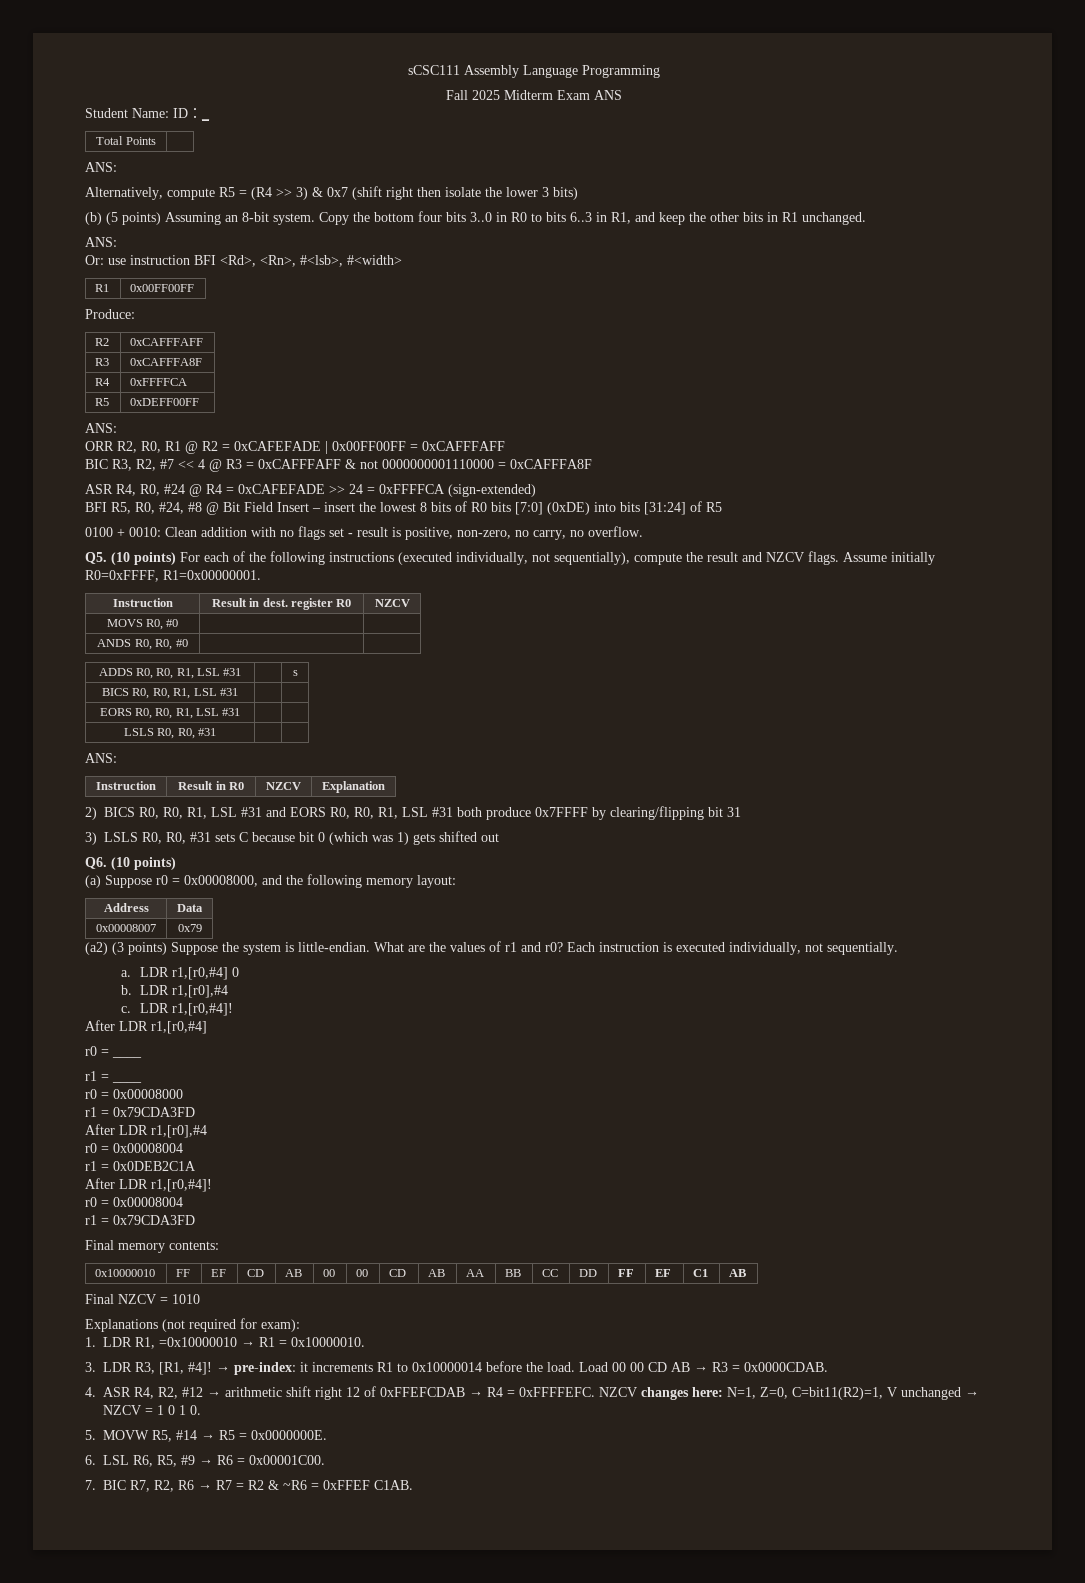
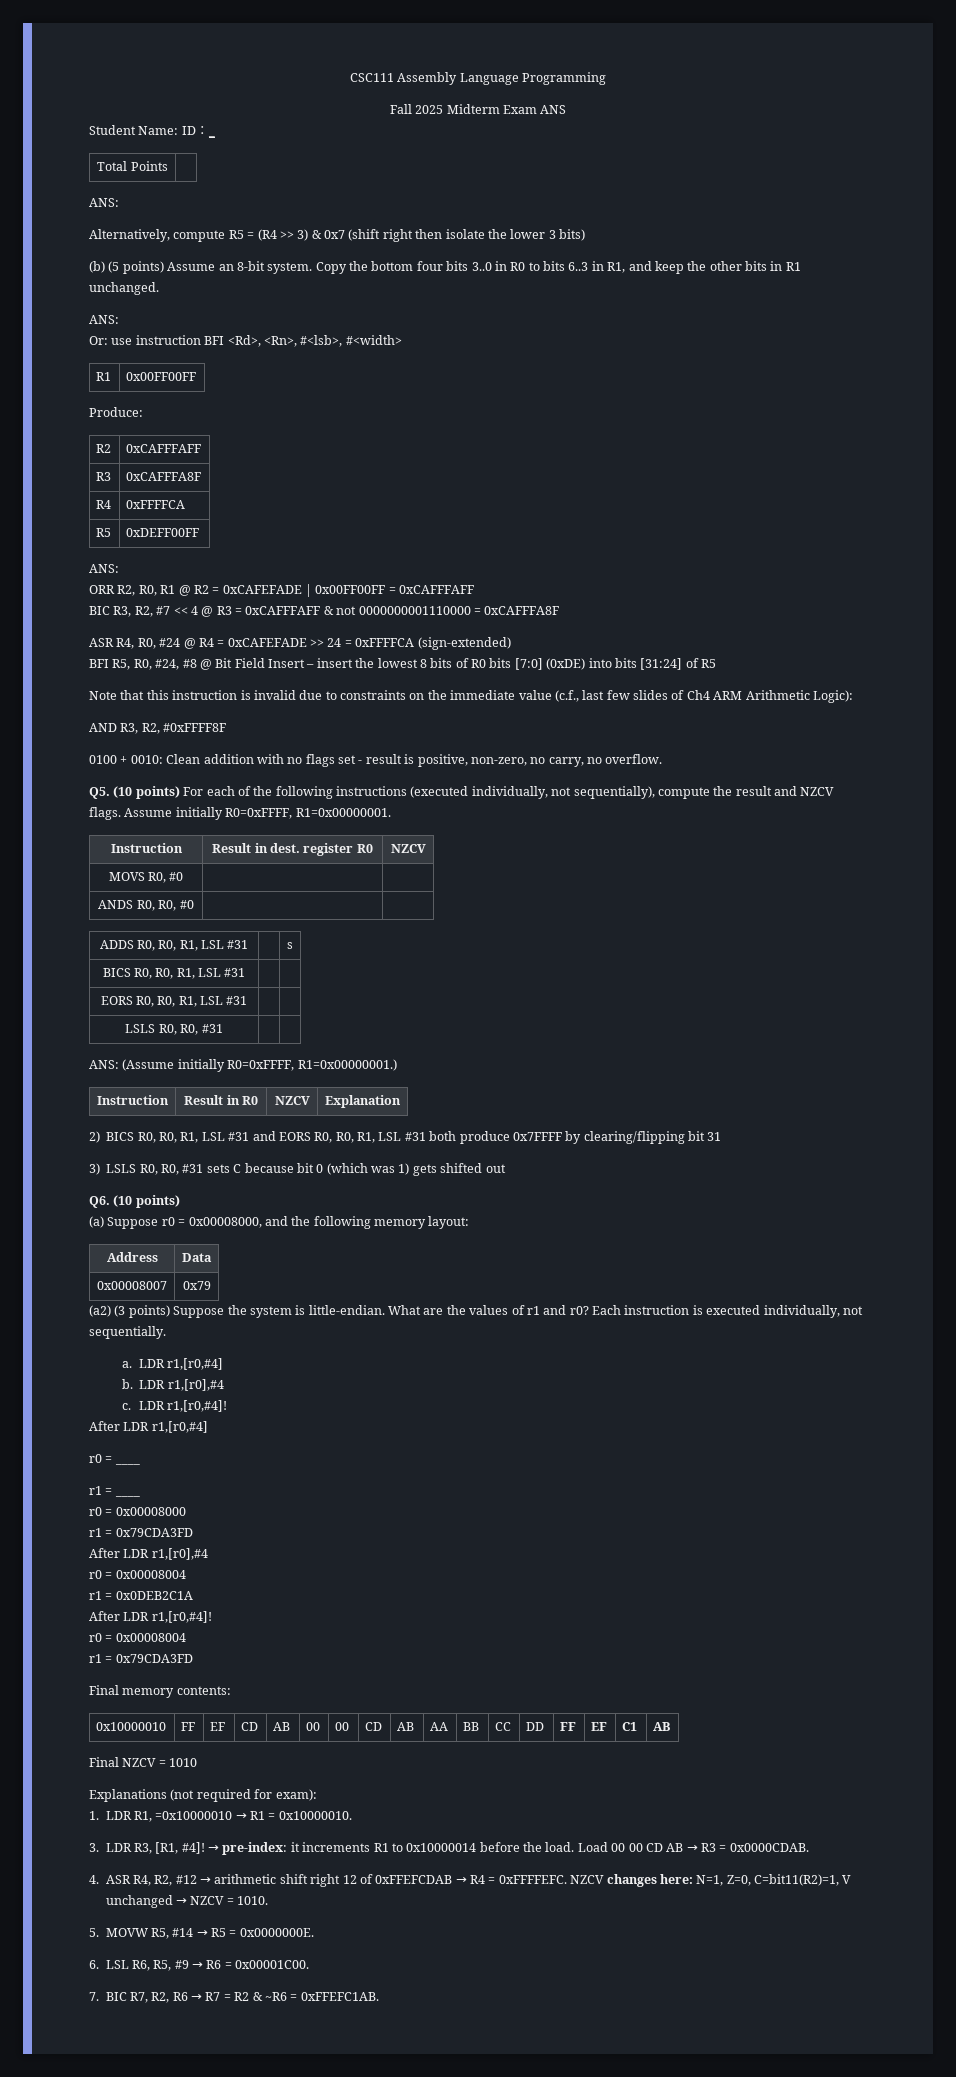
- sCSC111 Assembly Language Programming
+ CSC111 Assembly Language Programming
- (b) (5 points) Assuming an 8-bit system.
+ (b) (5 points) Assume an 8-bit system.
+ Note that this instruction is invalid due to constraints on the immediate value (c.f., last few slides of Ch4 ARM Arithmetic Logic):
+ AND R3, R2, #0xFFFF8F
  LSLS R0, R0, #31 | |
- ANS:
+ ANS: (Assume initially R0=0xFFFF, R1=0x00000001.)
- a. LDR r1,[r0,#4] 0
+ a. LDR r1,[r0,#4]
- NZCV changes here: N=1, Z=0, C=bit11(R2)=1, V unchanged → NZCV = 1 0 1 0.
+ NZCV changes here: N=1, Z=0, C=bit11(R2)=1, V unchanged → NZCV = 1010.
- 7. BIC R7, R2, R6 → R7 = R2 & ~R6 = 0xFFEF C1AB.
+ 7. BIC R7, R2, R6 → R7 = R2 & ~R6 = 0xFFEFC1AB.

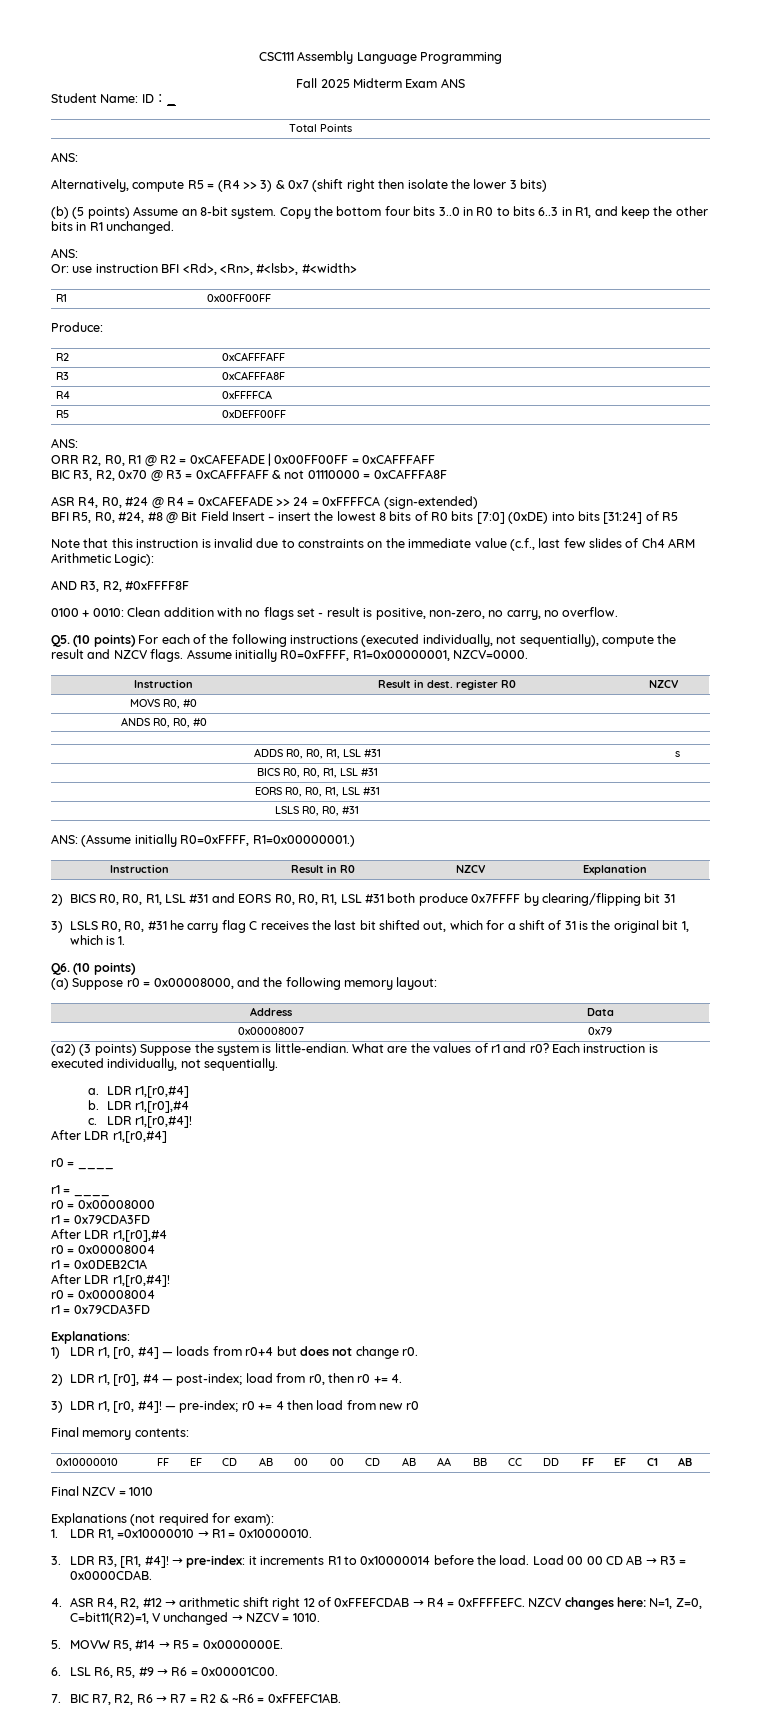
- BIC R3, R2, #7 << 4 @ R3 = 0xCAFFFAFF & not 0000000001110000 = 0xCAFFFA8F
+ BIC R3, R2, 0x70 @ R3 = 0xCAFFFAFF & not 01110000 = 0xCAFFFA8F
- Assume initially R0=0xFFFF, R1=0x00000001.
+ Assume initially R0=0xFFFF, R1=0x00000001, NZCV=0000.
- 3) LSLS R0, R0, #31 sets C because bit 0 (which was 1) gets shifted out
+ 3) LSLS R0, R0, #31 he carry flag C receives the last bit shifted out, which for a shift of 31 is the original bit 1, which is 1.
+ Explanations:
+ 1) LDR r1, [r0, #4] — loads from r0+4 but does not change r0.
+ 2) LDR r1, [r0], #4 — post-index; load from r0, then r0 += 4.
+ 3) LDR r1, [r0, #4]! — pre-index; r0 += 4 then load from new r0

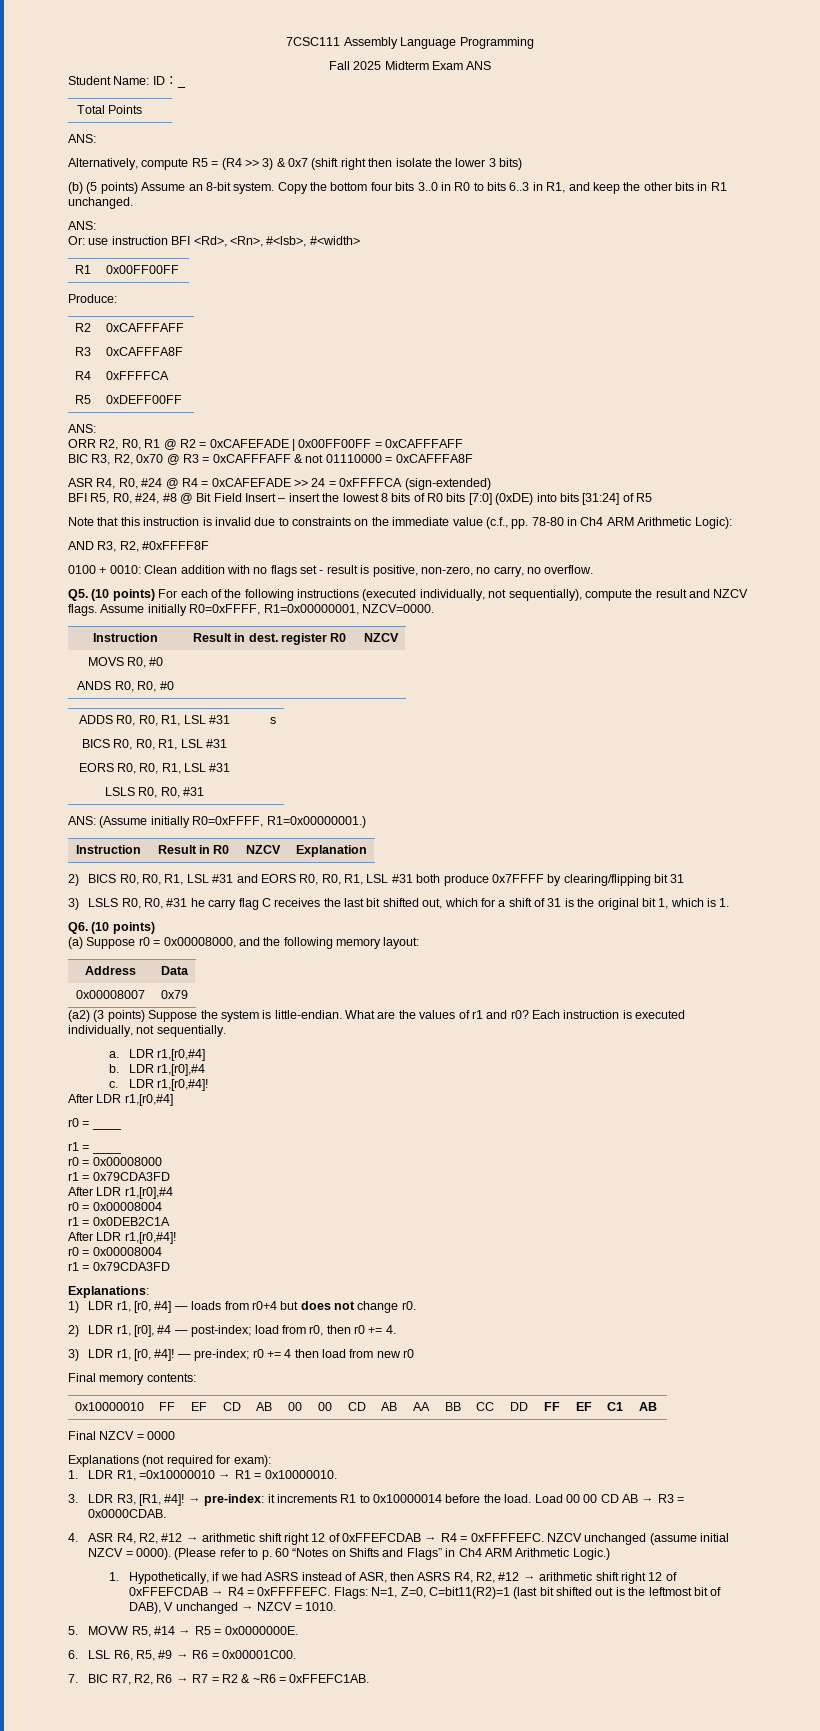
- CSC111 Assembly Language Programming
+ 7CSC111 Assembly Language Programming
- Note that this instruction is invalid due to constraints on the immediate value (c.f., last few slides of Ch4 ARM Arithmetic Logic):
+ Note that this instruction is invalid due to constraints on the immediate value (c.f., pp. 78-80 in Ch4 ARM Arithmetic Logic):
- Final NZCV = 1010
+ Final NZCV = 0000
- NZCV changes here: N=1, Z=0, C=bit11(R2)=1, V unchanged → NZCV = 1010.
+ NZCV unchanged (assume initial NZCV = 0000). (Please refer to p. 60 “Notes on Shifts and Flags” in Ch4 ARM Arithmetic Logic.)
+ 1. Hypothetically, if we had ASRS instead of ASR, then ASRS R4, R2, #12 → arithmetic shift right 12 of 0xFFEFCDAB → R4 = 0xFFFFEFC. Flags: N=1, Z=0, C=bit11(R2)=1 (last bit shifted out is the leftmost bit of DAB), V unchanged → NZCV = 1010.

